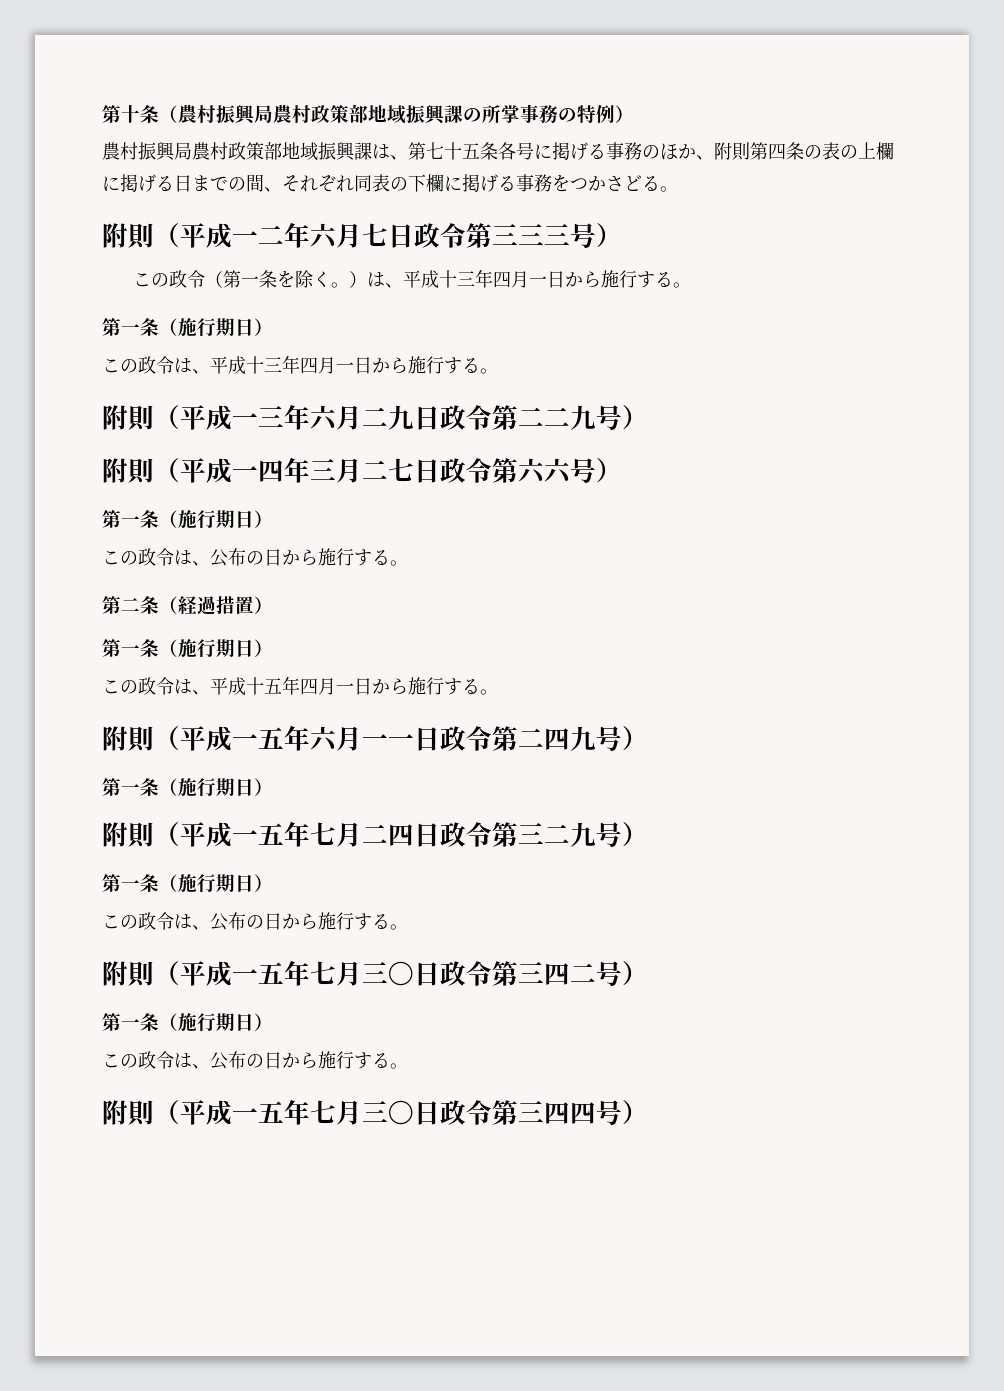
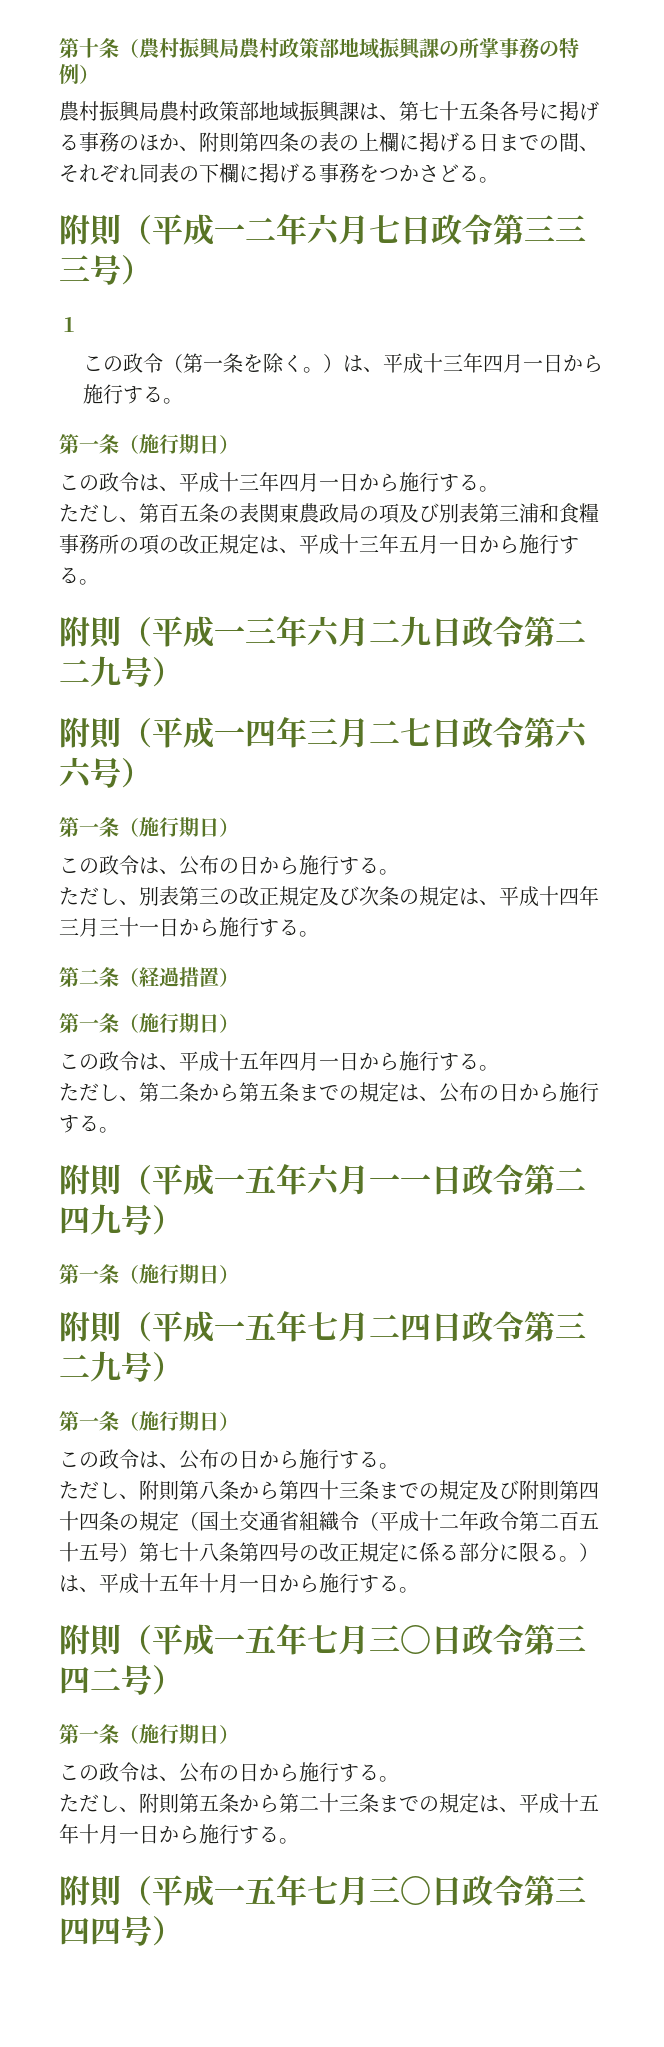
+ １
+ ただし、第百五条の表関東農政局の項及び別表第三浦和食糧事務所の項の改正規定は、平成十三年五月一日から施行する。
+ ただし、別表第三の改正規定及び次条の規定は、平成十四年三月三十一日から施行する。
+ ただし、第二条から第五条までの規定は、公布の日から施行する。
+ ただし、附則第八条から第四十三条までの規定及び附則第四十四条の規定（国土交通省組織令（平成十二年政令第二百五十五号）第七十八条第四号の改正規定に係る部分に限る。）は、平成十五年十月一日から施行する。
+ ただし、附則第五条から第二十三条までの規定は、平成十五年十月一日から施行する。

